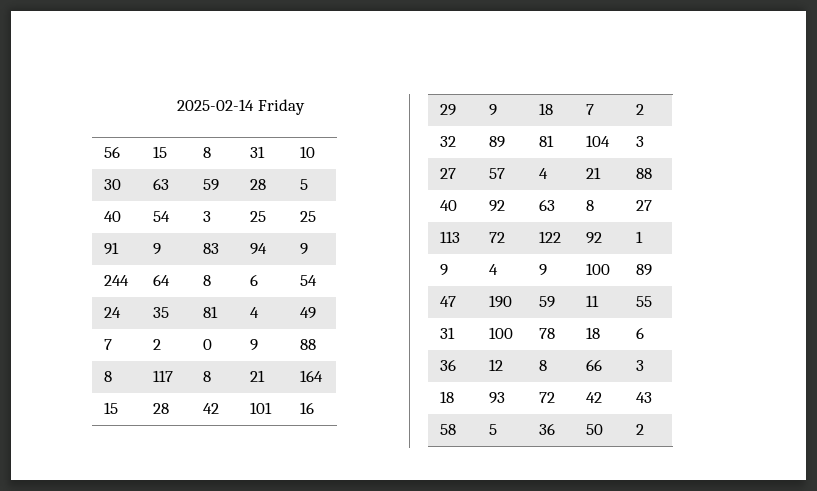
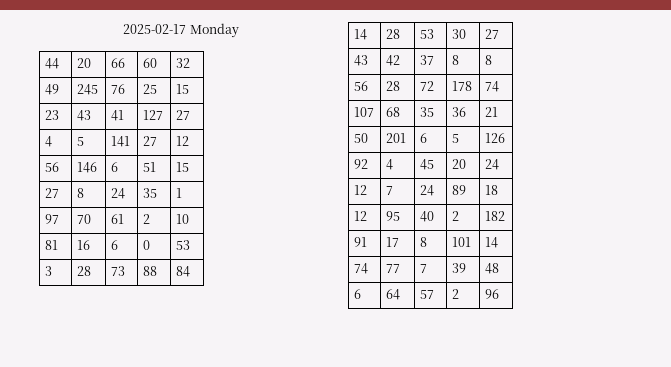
- 2025-02-14 Friday
- 56 | 15 | 8 | 31 | 10
- 30 | 63 | 59 | 28 | 5
- 40 | 54 | 3 | 25 | 25
- 91 | 9 | 83 | 94 | 9
- 244 | 64 | 8 | 6 | 54
- 24 | 35 | 81 | 4 | 49
- 7 | 2 | 0 | 9 | 88
- 8 | 117 | 8 | 21 | 164
- 15 | 28 | 42 | 101 | 16
- 29 | 9 | 18 | 7 | 2
- 32 | 89 | 81 | 104 | 3
- 27 | 57 | 4 | 21 | 88
- 40 | 92 | 63 | 8 | 27
- 113 | 72 | 122 | 92 | 1
- 9 | 4 | 9 | 100 | 89
- 47 | 190 | 59 | 11 | 55
- 31 | 100 | 78 | 18 | 6
- 36 | 12 | 8 | 66 | 3
- 18 | 93 | 72 | 42 | 43
- 58 | 5 | 36 | 50 | 2
+ 2025-02-17 Monday
+ 44 | 20 | 66 | 60 | 32
+ 49 | 245 | 76 | 25 | 15
+ 23 | 43 | 41 | 127 | 27
+ 4 | 5 | 141 | 27 | 12
+ 56 | 146 | 6 | 51 | 15
+ 27 | 8 | 24 | 35 | 1
+ 97 | 70 | 61 | 2 | 10
+ 81 | 16 | 6 | 0 | 53
+ 3 | 28 | 73 | 88 | 84
+ 14 | 28 | 53 | 30 | 27
+ 43 | 42 | 37 | 8 | 8
+ 56 | 28 | 72 | 178 | 74
+ 107 | 68 | 35 | 36 | 21
+ 50 | 201 | 6 | 5 | 126
+ 92 | 4 | 45 | 20 | 24
+ 12 | 7 | 24 | 89 | 18
+ 12 | 95 | 40 | 2 | 182
+ 91 | 17 | 8 | 101 | 14
+ 74 | 77 | 7 | 39 | 48
+ 6 | 64 | 57 | 2 | 96

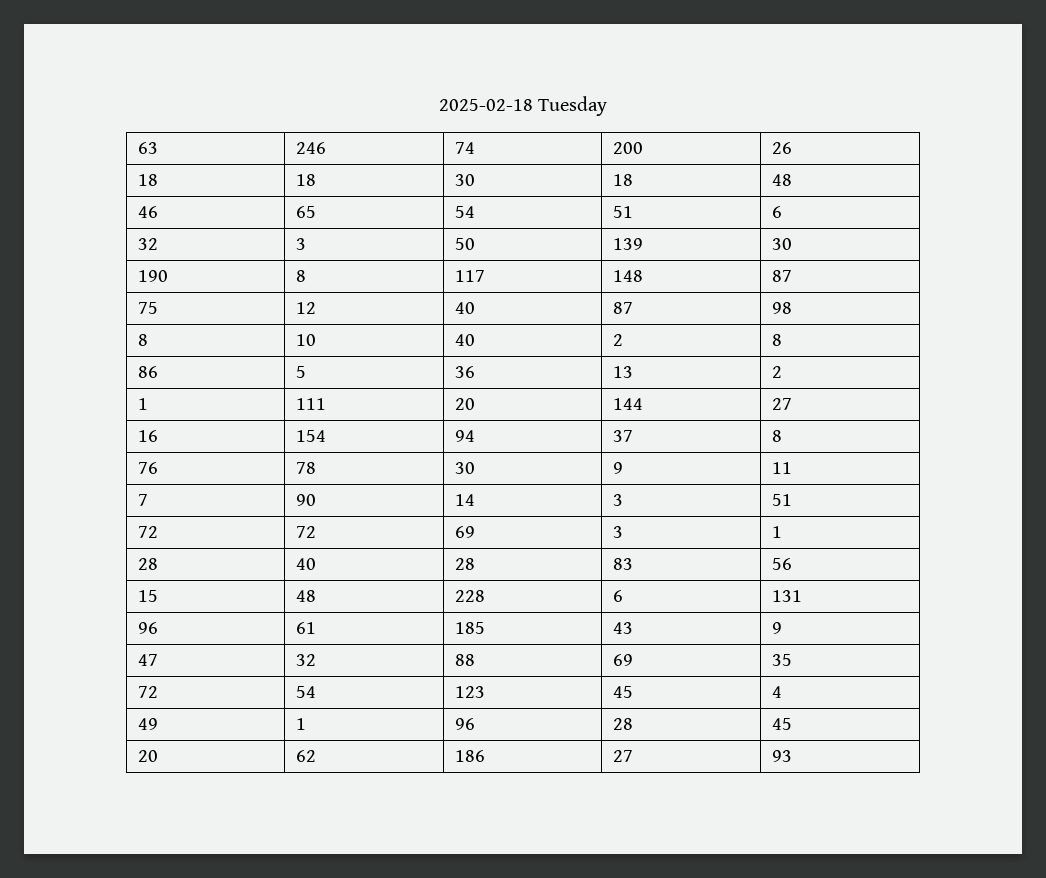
- 2025-02-17 Monday
- 44 | 20 | 66 | 60 | 32
- 49 | 245 | 76 | 25 | 15
- 23 | 43 | 41 | 127 | 27
- 4 | 5 | 141 | 27 | 12
- 56 | 146 | 6 | 51 | 15
- 27 | 8 | 24 | 35 | 1
- 97 | 70 | 61 | 2 | 10
- 81 | 16 | 6 | 0 | 53
- 3 | 28 | 73 | 88 | 84
- 14 | 28 | 53 | 30 | 27
- 43 | 42 | 37 | 8 | 8
- 56 | 28 | 72 | 178 | 74
- 107 | 68 | 35 | 36 | 21
- 50 | 201 | 6 | 5 | 126
- 92 | 4 | 45 | 20 | 24
- 12 | 7 | 24 | 89 | 18
- 12 | 95 | 40 | 2 | 182
- 91 | 17 | 8 | 101 | 14
- 74 | 77 | 7 | 39 | 48
- 6 | 64 | 57 | 2 | 96
+ 2025-02-18 Tuesday
+ 63 | 246 | 74 | 200 | 26
+ 18 | 18 | 30 | 18 | 48
+ 46 | 65 | 54 | 51 | 6
+ 32 | 3 | 50 | 139 | 30
+ 190 | 8 | 117 | 148 | 87
+ 75 | 12 | 40 | 87 | 98
+ 8 | 10 | 40 | 2 | 8
+ 86 | 5 | 36 | 13 | 2
+ 1 | 111 | 20 | 144 | 27
+ 16 | 154 | 94 | 37 | 8
+ 76 | 78 | 30 | 9 | 11
+ 7 | 90 | 14 | 3 | 51
+ 72 | 72 | 69 | 3 | 1
+ 28 | 40 | 28 | 83 | 56
+ 15 | 48 | 228 | 6 | 131
+ 96 | 61 | 185 | 43 | 9
+ 47 | 32 | 88 | 69 | 35
+ 72 | 54 | 123 | 45 | 4
+ 49 | 1 | 96 | 28 | 45
+ 20 | 62 | 186 | 27 | 93

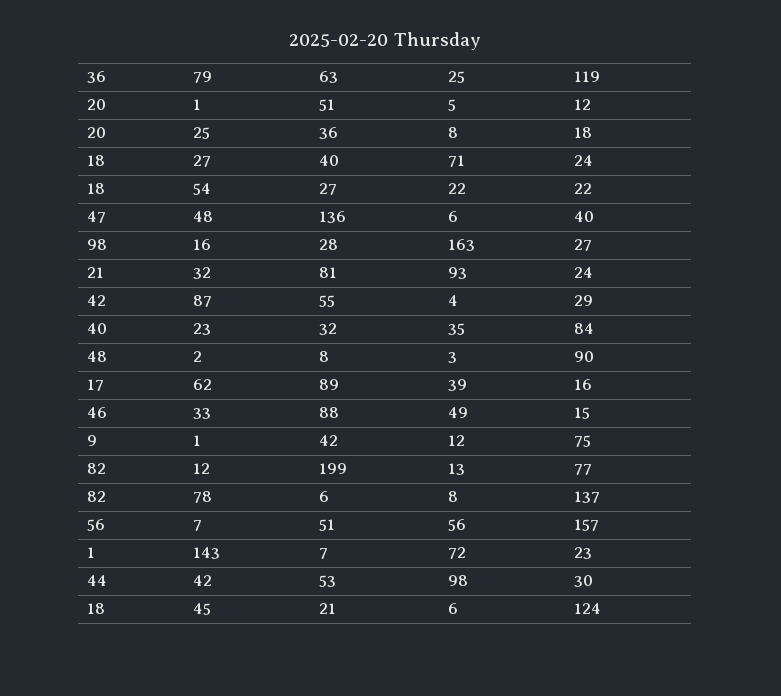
- 2025-02-18 Tuesday
- 63 | 246 | 74 | 200 | 26
- 18 | 18 | 30 | 18 | 48
- 46 | 65 | 54 | 51 | 6
- 32 | 3 | 50 | 139 | 30
- 190 | 8 | 117 | 148 | 87
- 75 | 12 | 40 | 87 | 98
- 8 | 10 | 40 | 2 | 8
- 86 | 5 | 36 | 13 | 2
- 1 | 111 | 20 | 144 | 27
- 16 | 154 | 94 | 37 | 8
- 76 | 78 | 30 | 9 | 11
- 7 | 90 | 14 | 3 | 51
- 72 | 72 | 69 | 3 | 1
- 28 | 40 | 28 | 83 | 56
- 15 | 48 | 228 | 6 | 131
- 96 | 61 | 185 | 43 | 9
- 47 | 32 | 88 | 69 | 35
- 72 | 54 | 123 | 45 | 4
- 49 | 1 | 96 | 28 | 45
- 20 | 62 | 186 | 27 | 93
+ 2025-02-20 Thursday
+ 36 | 79 | 63 | 25 | 119
+ 20 | 1 | 51 | 5 | 12
+ 20 | 25 | 36 | 8 | 18
+ 18 | 27 | 40 | 71 | 24
+ 18 | 54 | 27 | 22 | 22
+ 47 | 48 | 136 | 6 | 40
+ 98 | 16 | 28 | 163 | 27
+ 21 | 32 | 81 | 93 | 24
+ 42 | 87 | 55 | 4 | 29
+ 40 | 23 | 32 | 35 | 84
+ 48 | 2 | 8 | 3 | 90
+ 17 | 62 | 89 | 39 | 16
+ 46 | 33 | 88 | 49 | 15
+ 9 | 1 | 42 | 12 | 75
+ 82 | 12 | 199 | 13 | 77
+ 82 | 78 | 6 | 8 | 137
+ 56 | 7 | 51 | 56 | 157
+ 1 | 143 | 7 | 72 | 23
+ 44 | 42 | 53 | 98 | 30
+ 18 | 45 | 21 | 6 | 124

